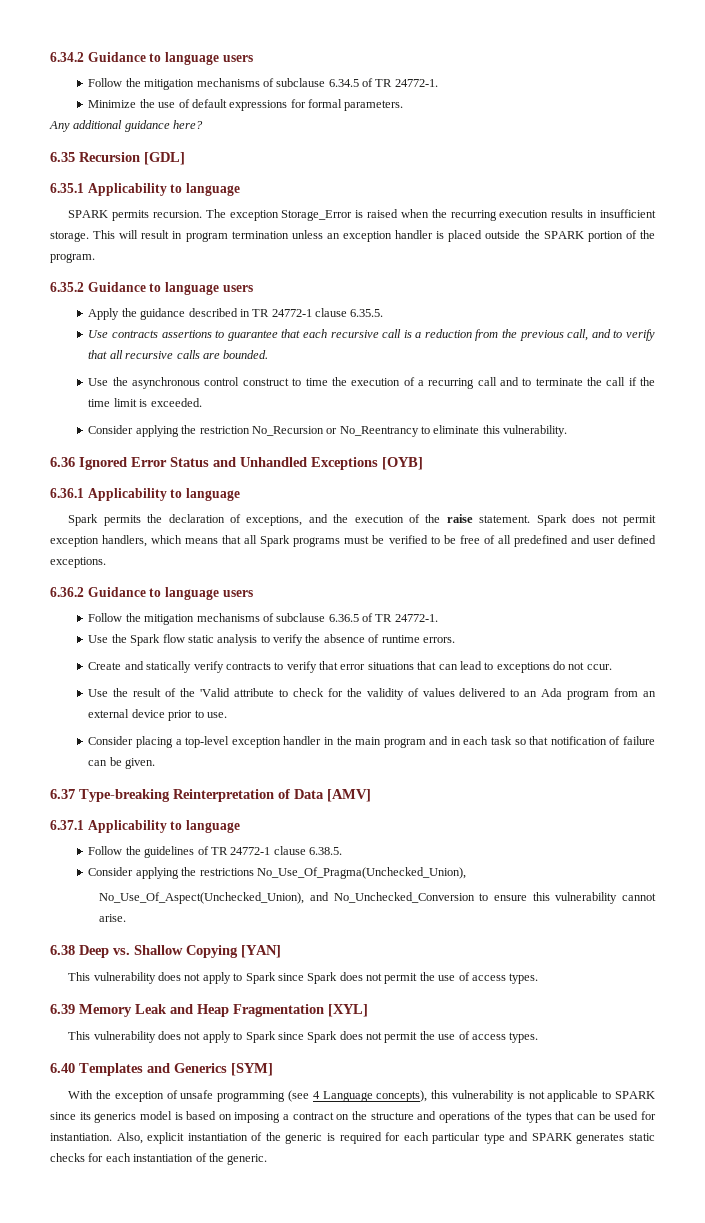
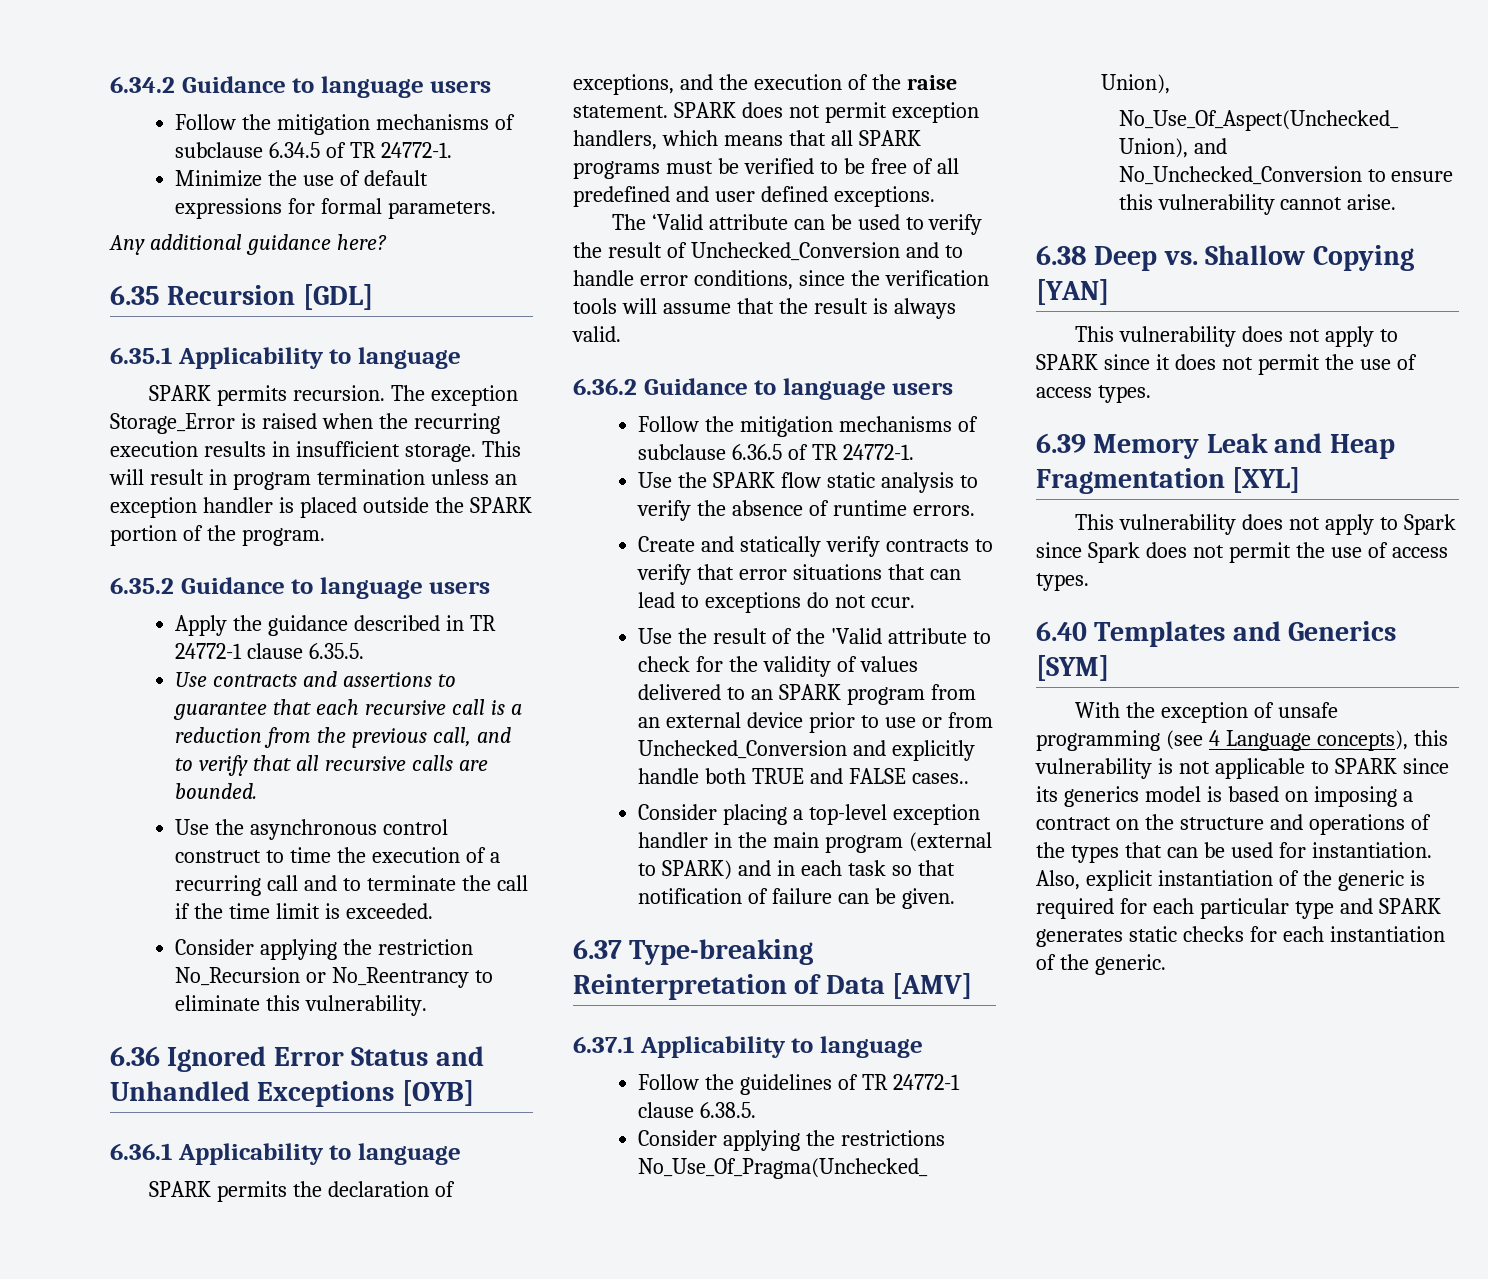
- Use contracts assertions to guarantee that each recursive call is a reduction from the previous call, and to verify that all recursive calls are bounded.
+ Use contracts and assertions to guarantee that each recursive call is a reduction from the previous call, and to verify that all recursive calls are bounded.
- Spark permits the declaration of exceptions, and the execution of the raise statement.
+ SPARK permits the declaration of exceptions, and the execution of the raise statement.
- Spark does not permit exception handlers, which means that all Spark programs must be verified to be free of all predefined and user defined exceptions.
+ SPARK does not permit exception handlers, which means that all SPARK programs must be verified to be free of all predefined and user defined exceptions.
+ The ‘Valid attribute can be used to verify the result of Unchecked_Conversion and to handle error conditions, since the verification tools will assume that the result is always valid.
- Use the Spark flow static analysis to verify the absence of runtime errors.
+ Use the SPARK flow static analysis to verify the absence of runtime errors.
- Use the result of the 'Valid attribute to check for the validity of values delivered to an Ada program from an external device prior to use.
+ Use the result of the 'Valid attribute to check for the validity of values delivered to an SPARK program from an external device prior to use or from Unchecked_Conversion and explicitly handle both TRUE and FALSE cases..
- Consider placing a top-level exception handler in the main program and in each task so that notification of failure can be given.
+ Consider placing a top-level exception handler in the main program (external to SPARK) and in each task so that notification of failure can be given.
  6.38 Deep vs. Shallow Copying [YAN]
- This vulnerability does not apply to Spark since Spark does not permit the use of access types.
+ This vulnerability does not apply to SPARK since it does not permit the use of access types.

